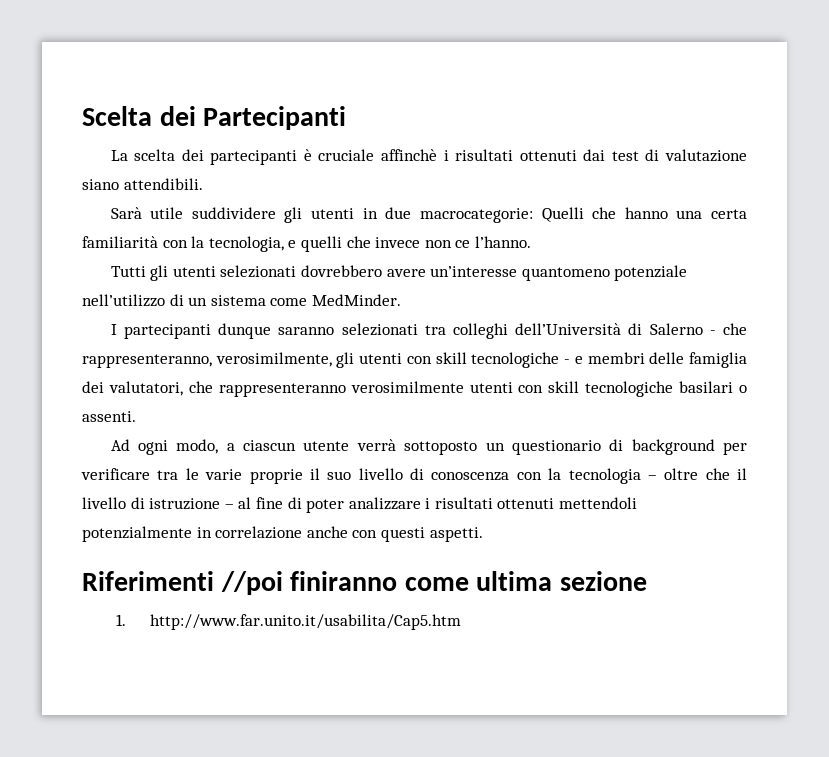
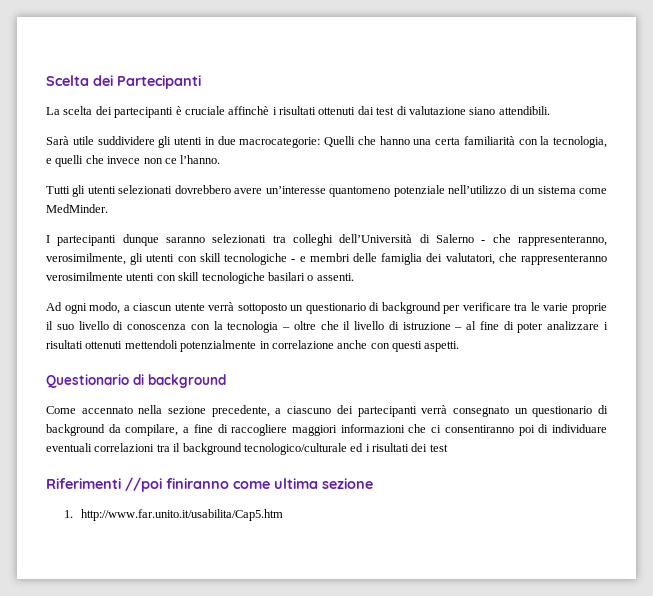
+ Questionario di background
+ Come accennato nella sezione precedente, a ciascuno dei partecipanti verrà consegnato un questionario di background da compilare, a fine di raccogliere maggiori informazioni che ci consentiranno poi di individuare eventuali correlazioni tra il background tecnologico/culturale ed i risultati dei test

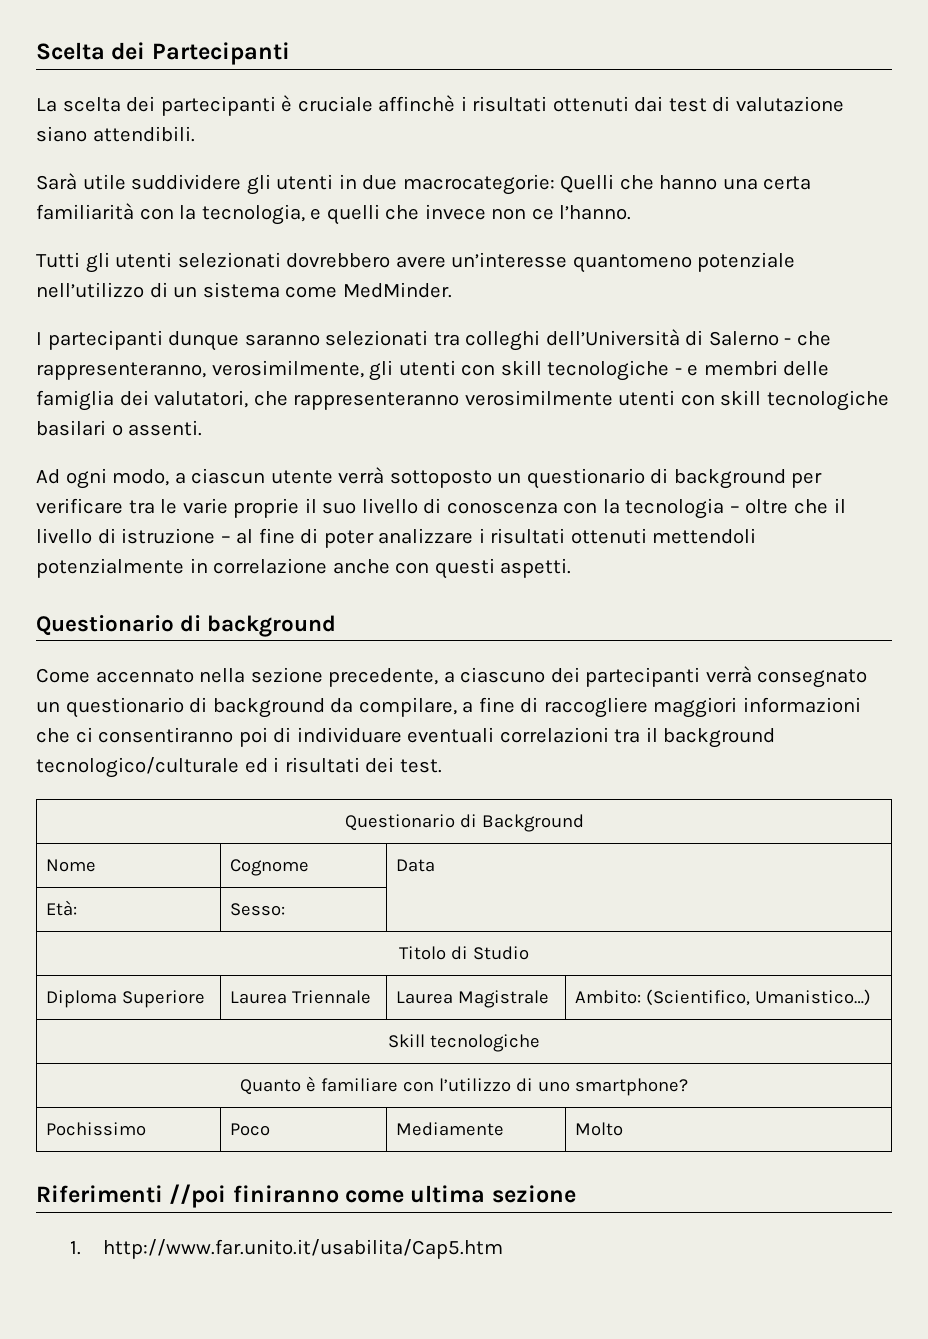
- Come accennato nella sezione precedente, a ciascuno dei partecipanti verrà consegnato un questionario di background da compilare, a fine di raccogliere maggiori informazioni che ci consentiranno poi di individuare eventuali correlazioni tra il background tecnologico/culturale ed i risultati dei test
+ Come accennato nella sezione precedente, a ciascuno dei partecipanti verrà consegnato un questionario di background da compilare, a fine di raccogliere maggiori informazioni che ci consentiranno poi di individuare eventuali correlazioni tra il background tecnologico/culturale ed i risultati dei test.
+ Questionario di Background
+ Nome | Cognome | Data
+ Età: | Sesso: |
+ Titolo di Studio
+ Diploma Superiore | Laurea Triennale | Laurea Magistrale | Ambito: (Scientifico, Umanistico…)
+ Skill tecnologiche
+ Quanto è familiare con l’utilizzo di uno smartphone?
+ Pochissimo | Poco | Mediamente | Molto

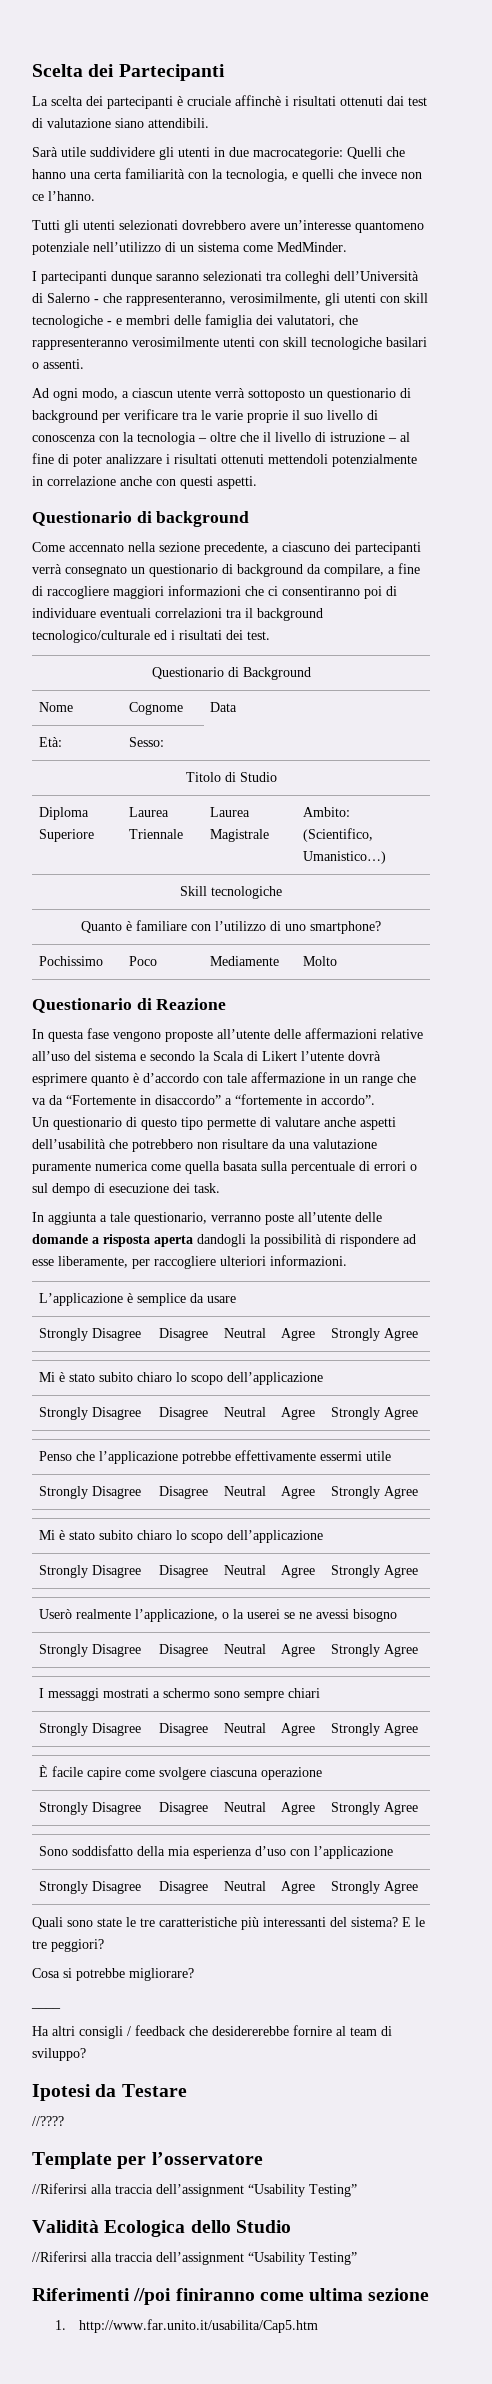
+ Questionario di Reazione
+ In questa fase vengono proposte all’utente delle affermazioni relative all’uso del sistema e secondo la Scala di Likert l’utente dovrà esprimere quanto è d’accordo con tale affermazione in un range che va da “Fortemente in disaccordo” a “fortemente in accordo”.
+ Un questionario di questo tipo permette di valutare anche aspetti dell’usabilità che potrebbero non risultare da una valutazione puramente numerica come quella basata sulla percentuale di errori o sul dempo di esecuzione dei task.
+ In aggiunta a tale questionario, verranno poste all’utente delle domande a risposta aperta dandogli la possibilità di rispondere ad esse liberamente, per raccogliere ulteriori informazioni.
+ L’applicazione è semplice da usare
+ Strongly Disagree | Disagree | Neutral | Agree | Strongly Agree
+ Mi è stato subito chiaro lo scopo dell’applicazione
+ Strongly Disagree | Disagree | Neutral | Agree | Strongly Agree
+ Penso che l’applicazione potrebbe effettivamente essermi utile
+ Strongly Disagree | Disagree | Neutral | Agree | Strongly Agree
+ Mi è stato subito chiaro lo scopo dell’applicazione
+ Strongly Disagree | Disagree | Neutral | Agree | Strongly Agree
+ Userò realmente l’applicazione, o la userei se ne avessi bisogno
+ Strongly Disagree | Disagree | Neutral | Agree | Strongly Agree
+ I messaggi mostrati a schermo sono sempre chiari
+ Strongly Disagree | Disagree | Neutral | Agree | Strongly Agree
+ È facile capire come svolgere ciascuna operazione
+ Strongly Disagree | Disagree | Neutral | Agree | Strongly Agree
+ Sono soddisfatto della mia esperienza d’uso con l’applicazione
+ Strongly Disagree | Disagree | Neutral | Agree | Strongly Agree
+ Quali sono state le tre caratteristiche più interessanti del sistema? E le tre peggiori?
+ Cosa si potrebbe migliorare?
+ ____
+ Ha altri consigli / feedback che desidererebbe fornire al team di sviluppo?
+ Ipotesi da Testare
+ //????
+ Template per l’osservatore
+ //Riferirsi alla traccia dell’assignment “Usability Testing”
+ Validità Ecologica dello Studio
+ //Riferirsi alla traccia dell’assignment “Usability Testing”

